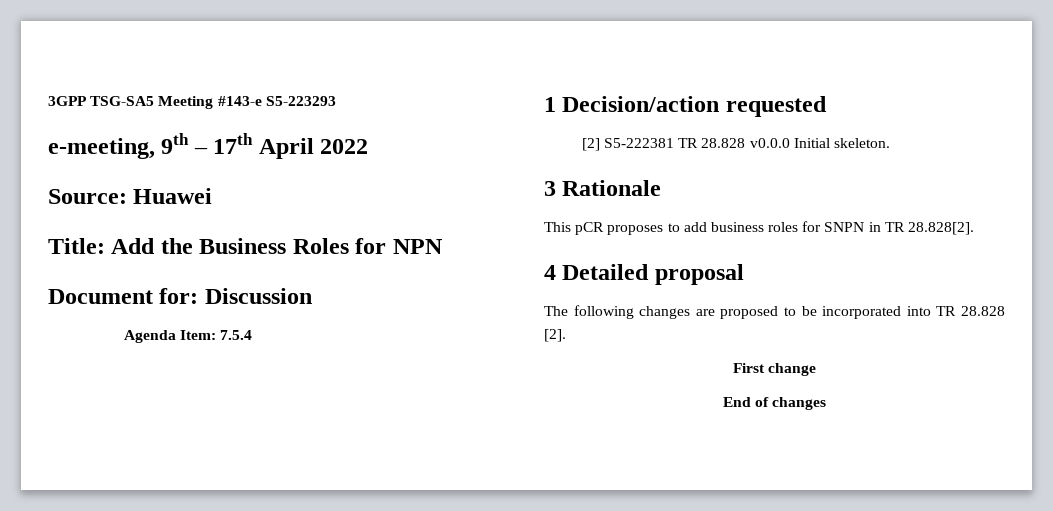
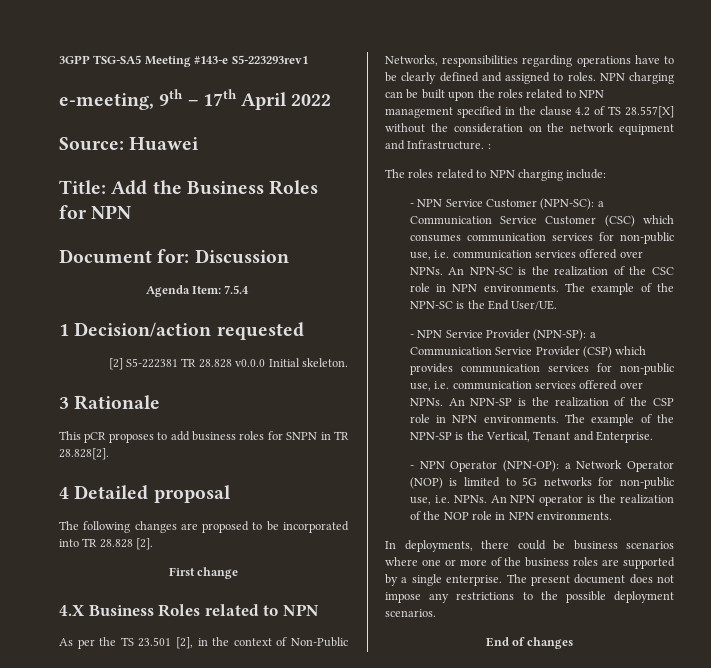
- 3GPP TSG-SA5 Meeting #143-e S5-223293
+ 3GPP TSG-SA5 Meeting #143-e S5-223293rev1
+ 4.X Business Roles related to NPN
+ As per the TS 23.501 [2], in the context of Non-Public Networks, responsibilities regarding operations have to be clearly defined and assigned to roles. NPN charging can be built upon the roles related to NPN management specified in the clause 4.2 of TS 28.557[X] without the consideration on the network equipment and Infrastructure. :
+ The roles related to NPN charging include:
+ - NPN Service Customer (NPN-SC): a Communication Service Customer (CSC) which consumes communication services for non-public use, i.e. communication services offered over NPNs. An NPN-SC is the realization of the CSC role in NPN environments. The example of the NPN-SC is the End User/UE.
+ - NPN Service Provider (NPN-SP): a Communication Service Provider (CSP) which provides communication services for non-public use, i.e. communication services offered over NPNs. An NPN-SP is the realization of the CSP role in NPN environments. The example of the NPN-SP is the Vertical, Tenant and Enterprise.
+ - NPN Operator (NPN-OP): a Network Operator (NOP) is limited to 5G networks for non-public use, i.e. NPNs. An NPN operator is the realization of the NOP role in NPN environments.
+ In deployments, there could be business scenarios where one or more of the business roles are supported by a single enterprise. The present document does not impose any restrictions to the possible deployment scenarios.

